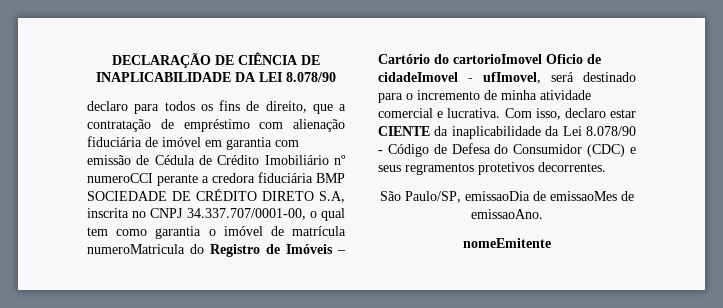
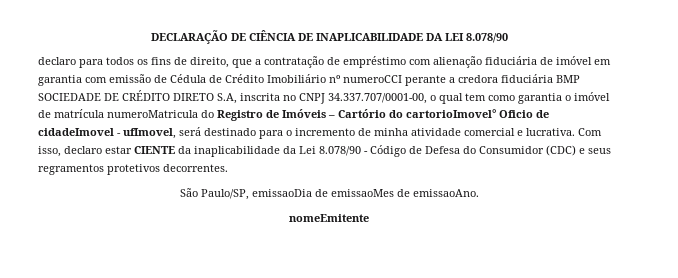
- declaro para todos os fins de direito, que a contratação de empréstimo com alienação fiduciária de imóvel em garantia com emissão de Cédula de Crédito Imobiliário nº numeroCCI perante a credora fiduciária BMP SOCIEDADE DE CRÉDITO DIRETO S.A, inscrita no CNPJ 34.337.707/0001-00, o qual tem como garantia o imóvel de matrícula numeroMatricula do Registro de Imóveis – Cartório do cartorioImovel Oficio de cidadeImovel - ufImovel, será destinado para o incremento de minha atividade comercial e lucrativa.
+ declaro para todos os fins de direito, que a contratação de empréstimo com alienação fiduciária de imóvel em garantia com emissão de Cédula de Crédito Imobiliário nº numeroCCI perante a credora fiduciária BMP SOCIEDADE DE CRÉDITO DIRETO S.A, inscrita no CNPJ 34.337.707/0001-00, o qual tem como garantia o imóvel de matrícula numeroMatricula do Registro de Imóveis – Cartório do cartorioImovel° Oficio de cidadeImovel - ufImovel, será destinado para o incremento de minha atividade comercial e lucrativa.

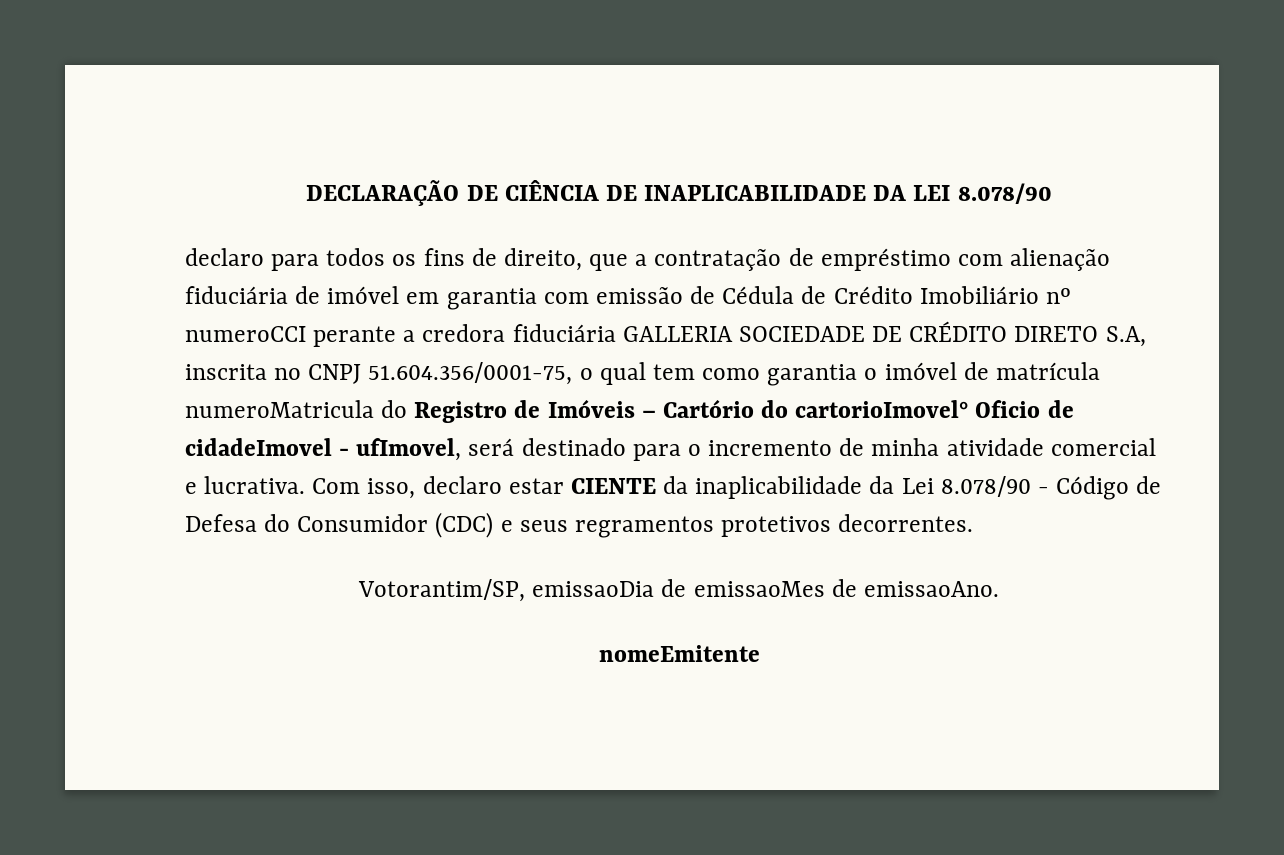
- declaro para todos os fins de direito, que a contratação de empréstimo com alienação fiduciária de imóvel em garantia com emissão de Cédula de Crédito Imobiliário nº numeroCCI perante a credora fiduciária BMP SOCIEDADE DE CRÉDITO DIRETO S.A, inscrita no CNPJ 34.337.707/0001-00, o qual tem como garantia o imóvel de matrícula numeroMatricula do Registro de Imóveis – Cartório do cartorioImovel° Oficio de cidadeImovel - ufImovel, será destinado para o incremento de minha atividade comercial e lucrativa.
+ declaro para todos os fins de direito, que a contratação de empréstimo com alienação fiduciária de imóvel em garantia com emissão de Cédula de Crédito Imobiliário nº numeroCCI perante a credora fiduciária GALLERIA SOCIEDADE DE CRÉDITO DIRETO S.A, inscrita no CNPJ 51.604.356/0001-75, o qual tem como garantia o imóvel de matrícula numeroMatricula do Registro de Imóveis – Cartório do cartorioImovel° Oficio de cidadeImovel - ufImovel, será destinado para o incremento de minha atividade comercial e lucrativa.
- São Paulo/SP, emissaoDia de emissaoMes de emissaoAno.
+ Votorantim/SP, emissaoDia de emissaoMes de emissaoAno.

